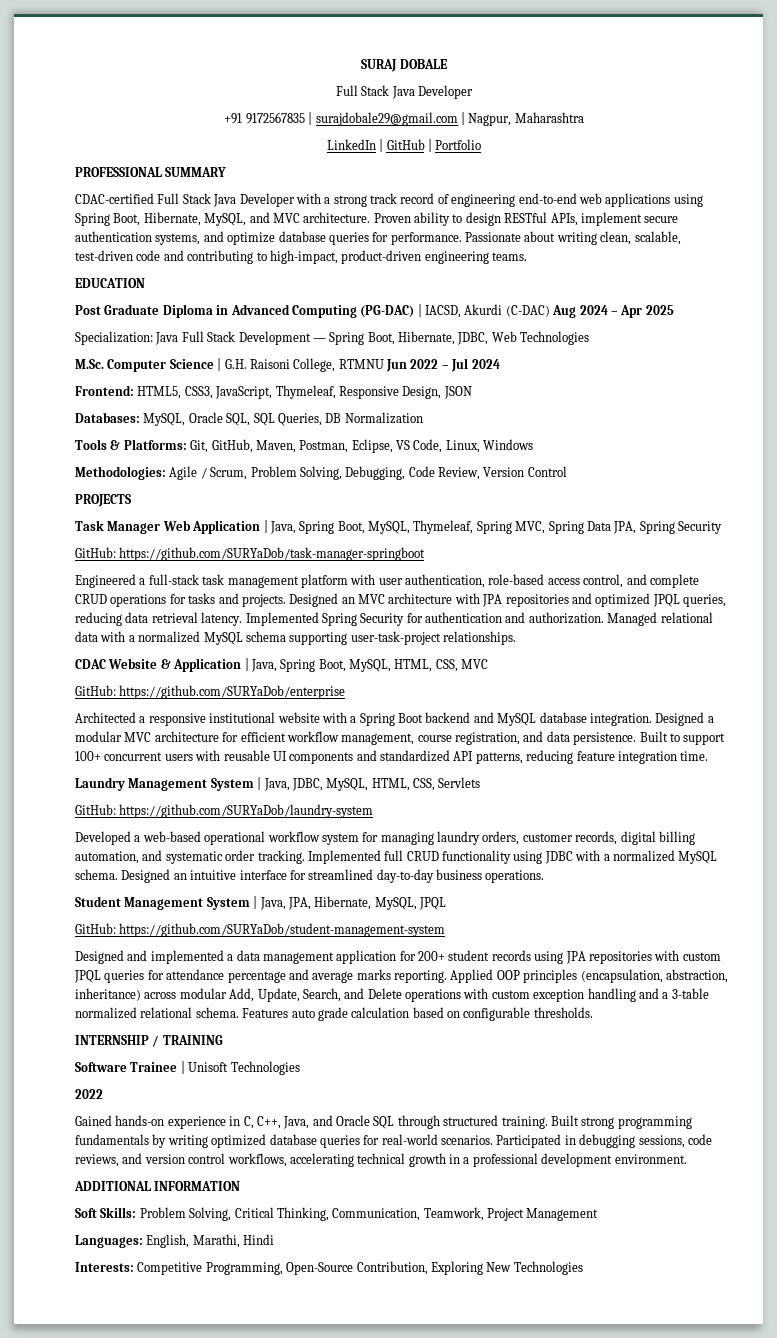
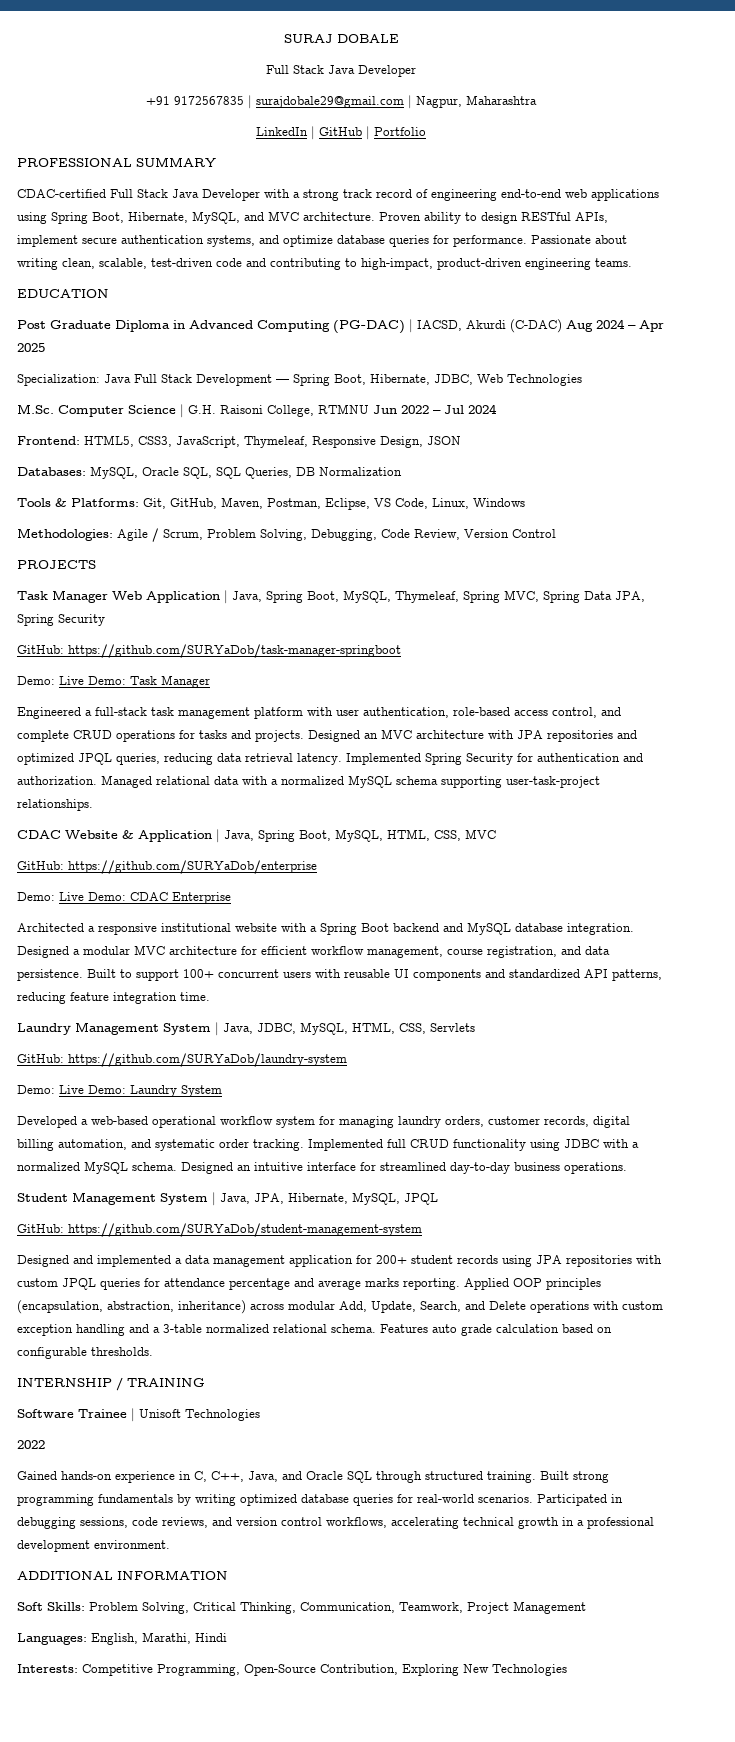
+ Demo: Live Demo: Task Manager
+ Demo: Live Demo: CDAC Enterprise
+ Demo: Live Demo: Laundry System

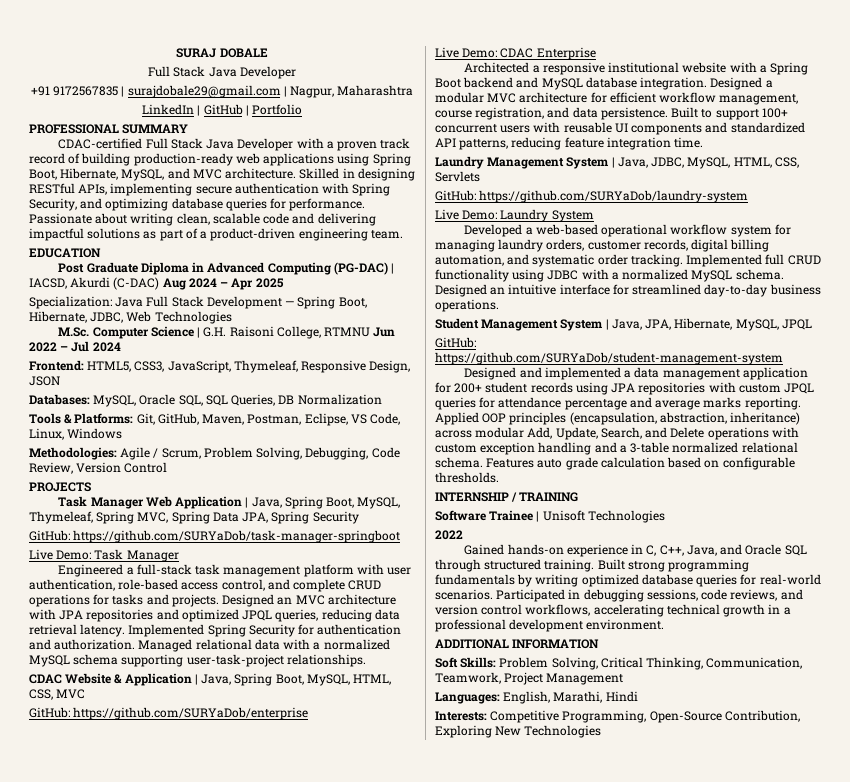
- CDAC-certified Full Stack Java Developer with a strong track record of engineering end-to-end web applications using Spring Boot, Hibernate, MySQL, and MVC architecture.
+ CDAC-certified Full Stack Java Developer with a proven track record of building production-ready web applications using Spring Boot, Hibernate, MySQL, and MVC architecture.
- Proven ability to design RESTful APIs, implement secure authentication systems, and optimize database queries for performance.
+ Skilled in designing RESTful APIs, implementing secure authentication with Spring Security, and optimizing database queries for performance.
- Passionate about writing clean, scalable, test-driven code and contributing to high-impact, product-driven engineering teams.
+ Passionate about writing clean, scalable code and delivering impactful solutions as part of a product-driven engineering team.
- Demo: Live Demo: Task Manager
+ Live Demo: Task Manager
- Demo: Live Demo: CDAC Enterprise
+ Live Demo: CDAC Enterprise
- Demo: Live Demo: Laundry System
+ Live Demo: Laundry System

